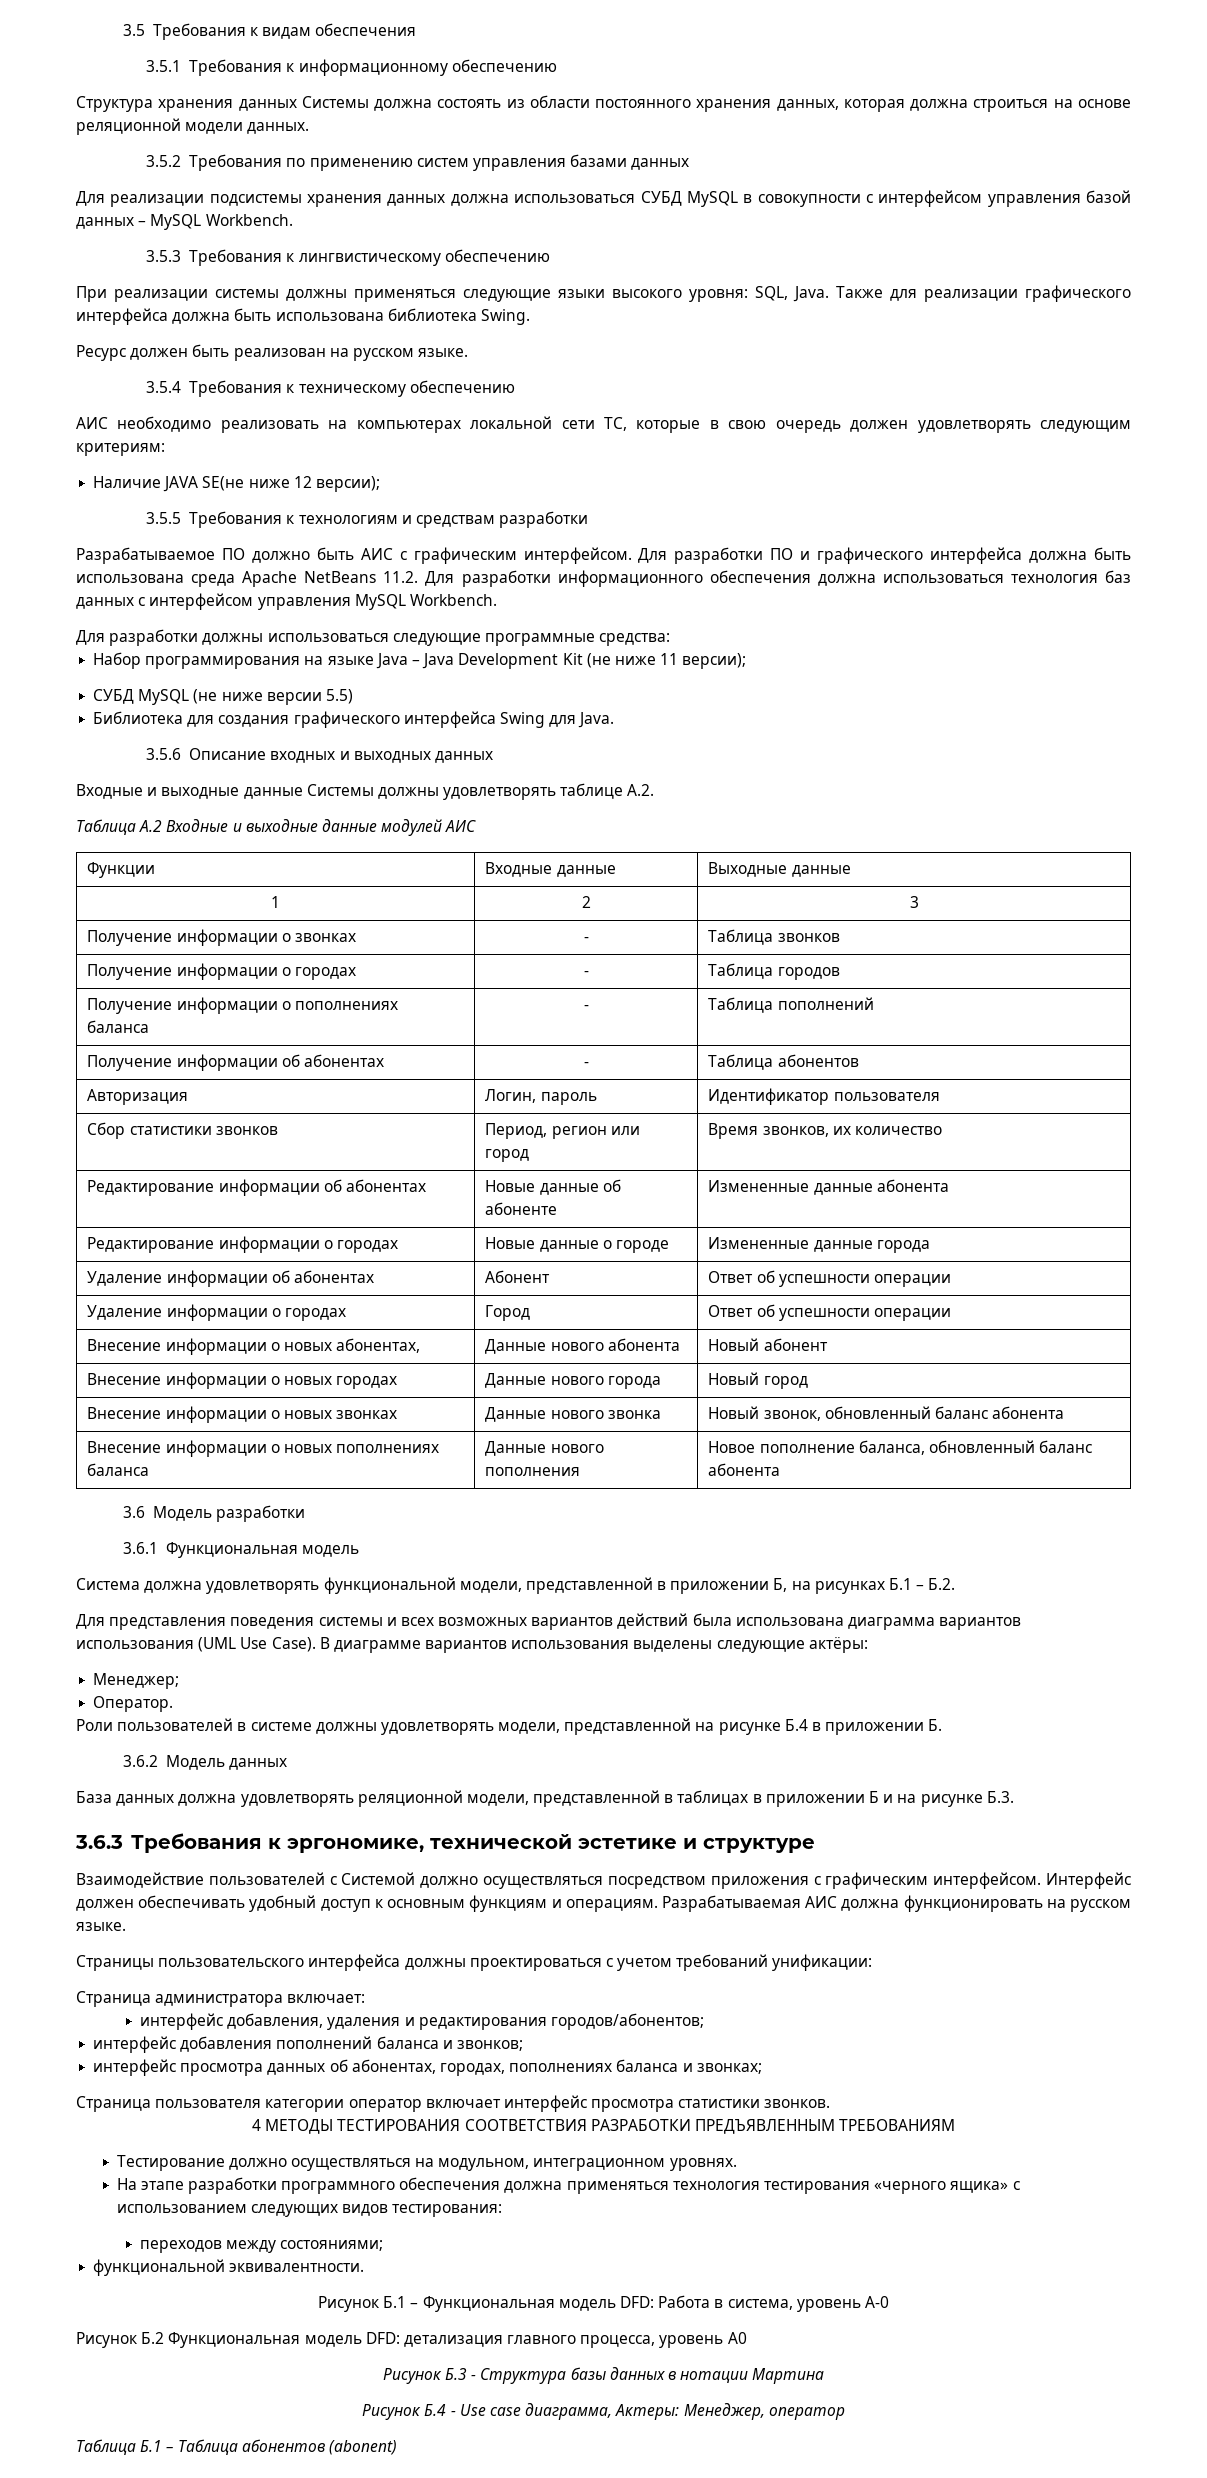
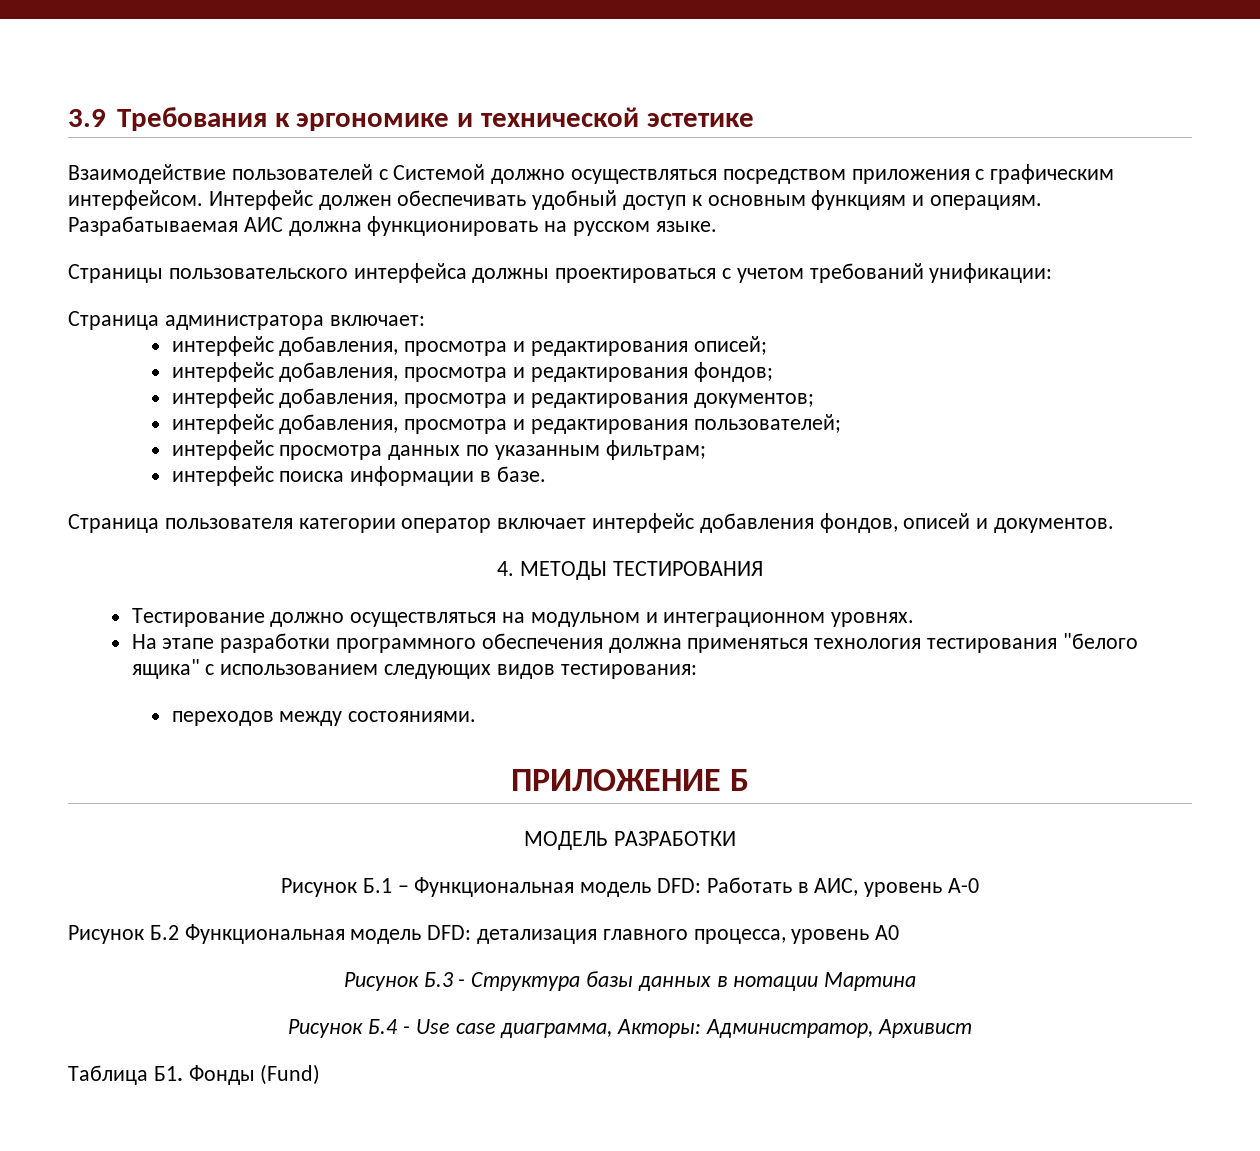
- 3.5 Требования к видам обеспечения
- 3.5.1 Требования к информационному обеспечению
- Структура хранения данных Системы должна состоять из области постоянного хранения данных, которая должна строиться на основе реляционной модели данных.
- 3.5.2 Требования по применению систем управления базами данных
- Для реализации подсистемы хранения данных должна использоваться СУБД MySQL в совокупности с интерфейсом управления базой данных – MySQL Workbench.
- 3.5.3 Требования к лингвистическому обеспечению
- При реализации системы должны применяться следующие языки высокого уровня: SQL, Java. Также для реализации графического интерфейса должна быть использована библиотека Swing.
- Ресурс должен быть реализован на русском языке.
- 3.5.4 Требования к техническому обеспечению
- АИС необходимо реализовать на компьютерах локальной сети ТС, которые в свою очередь должен удовлетворять следующим критериям:
- Наличие JAVA SE(не ниже 12 версии);
- 3.5.5 Требования к технологиям и средствам разработки
- Разрабатываемое ПО должно быть АИС с графическим интерфейсом. Для разработки ПО и графического интерфейса должна быть использована среда Apache NetBeans 11.2. Для разработки информационного обеспечения должна использоваться технология баз данных с интерфейсом управления MySQL Workbench.
- Для разработки должны использоваться следующие программные средства:
- Набор программирования на языке Java – Java Development Kit (не ниже 11 версии);
- СУБД MySQL (не ниже версии 5.5)
- Библиотека для создания графического интерфейса Swing для Java.
- 3.5.6 Описание входных и выходных данных
- Входные и выходные данные Системы должны удовлетворять таблице А.2.
- Таблица А.2 Входные и выходные данные модулей АИС
- Функции | Входные данные | Выходные данные
- 1 | 2 | 3
- Получение информации о звонках | - | Таблица звонков
- Получение информации о городах | - | Таблица городов
- Получение информации о пополнениях баланса | - | Таблица пополнений
- Получение информации об абонентах | - | Таблица абонентов
- Авторизация | Логин, пароль | Идентификатор пользователя
- Сбор статистики звонков | Период, регион или город | Время звонков, их количество
- Редактирование информации об абонентах | Новые данные об абоненте | Измененные данные абонента
- Редактирование информации о городах | Новые данные о городе | Измененные данные города
- Удаление информации об абонентах | Абонент | Ответ об успешности операции
- Удаление информации о городах | Город | Ответ об успешности операции
- Внесение информации о новых абонентах, | Данные нового абонента | Новый абонент
- Внесение информации о новых городах | Данные нового города | Новый город
- Внесение информации о новых звонках | Данные нового звонка | Новый звонок, обновленный баланс абонента
- Внесение информации о новых пополнениях баланса | Данные нового пополнения | Новое пополнение баланса, обновленный баланс абонента
- 3.6 Модель разработки
- 3.6.1 Функциональная модель
- Система должна удовлетворять функциональной модели, представленной в приложении Б, на рисунках Б.1 – Б.2.
- Для представления поведения системы и всех возможных вариантов действий была использована диаграмма вариантов использования (UML Use Case). В диаграмме вариантов использования выделены следующие актёры:
- Менеджер;
- Оператор.
- Роли пользователей в системе должны удовлетворять модели, представленной на рисунке Б.4 в приложении Б.
- 3.6.2 Модель данных
- База данных должна удовлетворять реляционной модели, представленной в таблицах в приложении Б и на рисунке Б.3.
- 3.6.3 Требования к эргономике, технической эстетике и структуре
+ 3.9 Требования к эргономике и технической эстетике
- интерфейс добавления, удаления и редактирования городов/абонентов;
- интерфейс добавления пополнений баланса и звонков;
- интерфейс просмотра данных об абонентах, городах, пополнениях баланса и звонках;
+ интерфейс добавления, просмотра и редактирования описей;
+ интерфейс добавления, просмотра и редактирования фондов;
+ интерфейс добавления, просмотра и редактирования документов;
+ интерфейс добавления, просмотра и редактирования пользователей;
+ интерфейс просмотра данных по указанным фильтрам;
+ интерфейс поиска информации в базе.
- Страница пользователя категории оператор включает интерфейс просмотра статистики звонков.
- 4 МЕТОДЫ ТЕСТИРОВАНИЯ СООТВЕТСТВИЯ РАЗРАБОТКИ ПРЕДЪЯВЛЕННЫМ ТРЕБОВАНИЯМ
+ Страница пользователя категории оператор включает интерфейс добавления фондов, описей и документов.
+ 4. МЕТОДЫ ТЕСТИРОВАНИЯ
- Тестирование должно осуществляться на модульном, интеграционном уровнях.
+ Тестирование должно осуществляться на модульном и интеграционном уровнях.
- На этапе разработки программного обеспечения должна применяться технология тестирования «черного ящика» с использованием следующих видов тестирования:
+ На этапе разработки программного обеспечения должна применяться технология тестирования "белого ящика" с использованием следующих видов тестирования:
- переходов между состояниями;
- функциональной эквивалентности.
+ переходов между состояниями.
+ ПРИЛОЖЕНИЕ Б
+ МОДЕЛЬ РАЗРАБОТКИ
- Рисунок Б.1 – Функциональная модель DFD: Работа в система, уровень А-0
+ Рисунок Б.1 – Функциональная модель DFD: Работать в АИС, уровень А-0
- Рисунок Б.4 - Use case диаграмма, Актеры: Менеджер, оператор
- Таблица Б.1 – Таблица абонентов (abonent)
+ Рисунок Б.4 - Use case диаграмма, Акторы: Администратор, Архивист
+ Таблица Б1. Фонды (Fund)

